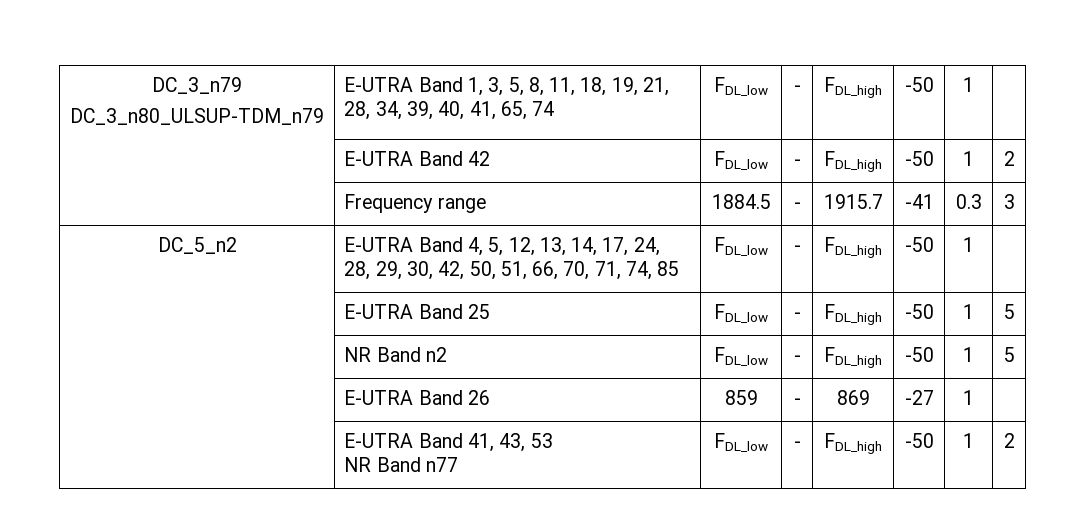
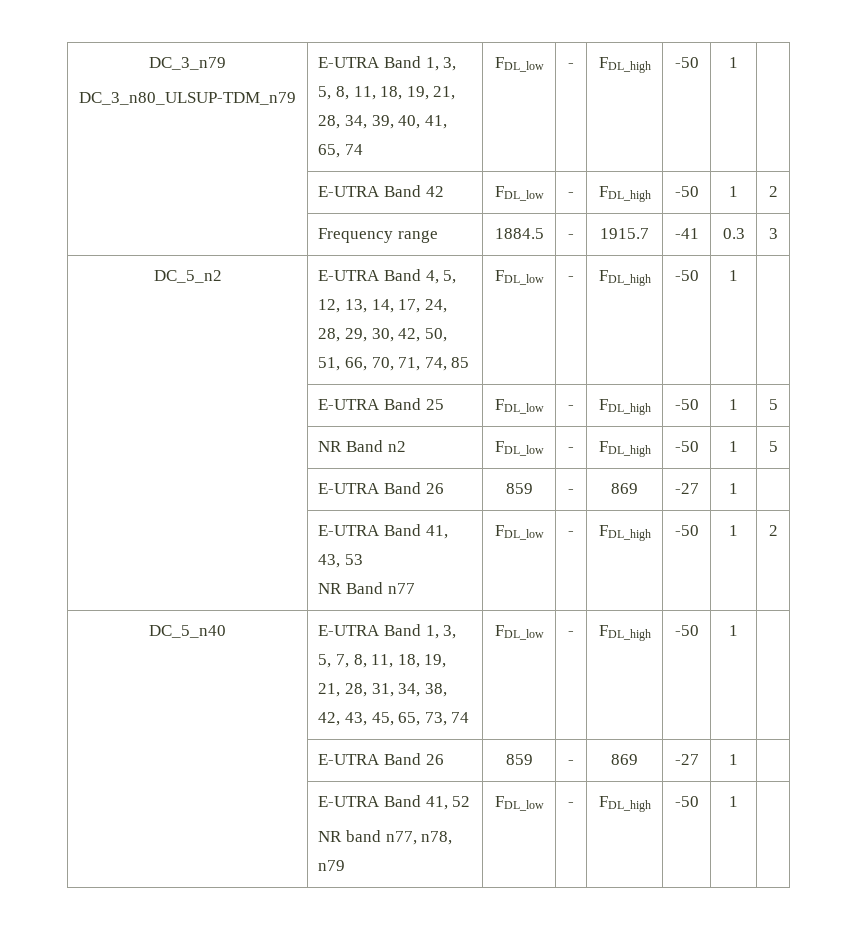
+ DC_5_n40 | E-UTRA Band 1, 3, 5, 7, 8, 11, 18, 19, 21, 28, 31, 34, 38, 42, 43, 45, 65, 73, 74 | FDL_low | - | FDL_high | -50 | 1 |
+ | E-UTRA Band 26 | 859 | - | 869 | -27 | 1 |
+ | E-UTRA Band 41, 52
+ NR band n77, n78, n79 | FDL_low | - | FDL_high | -50 | 1 |

